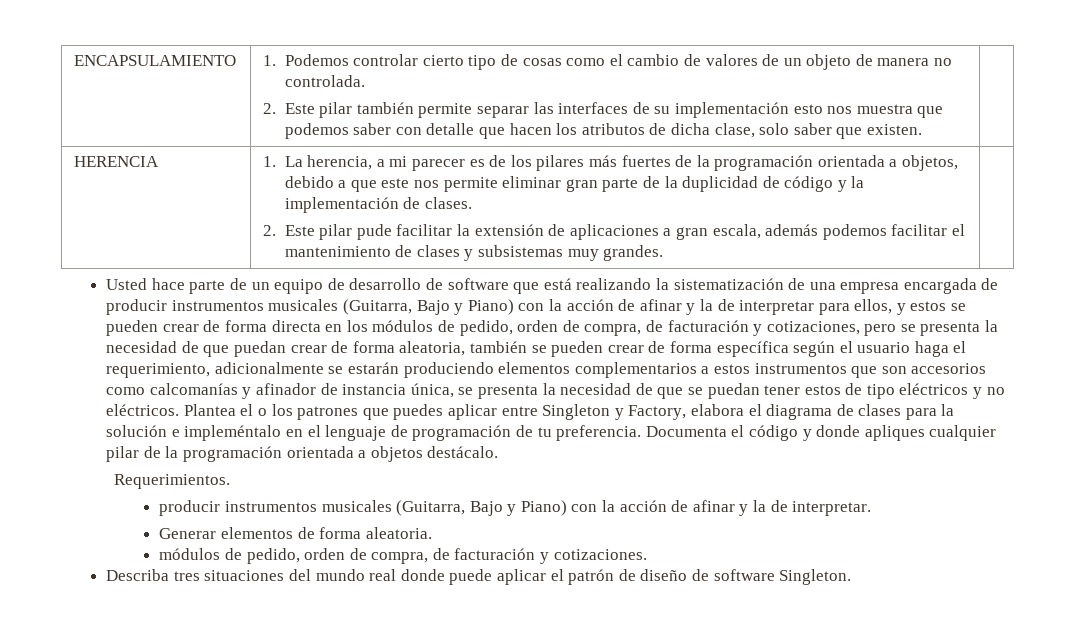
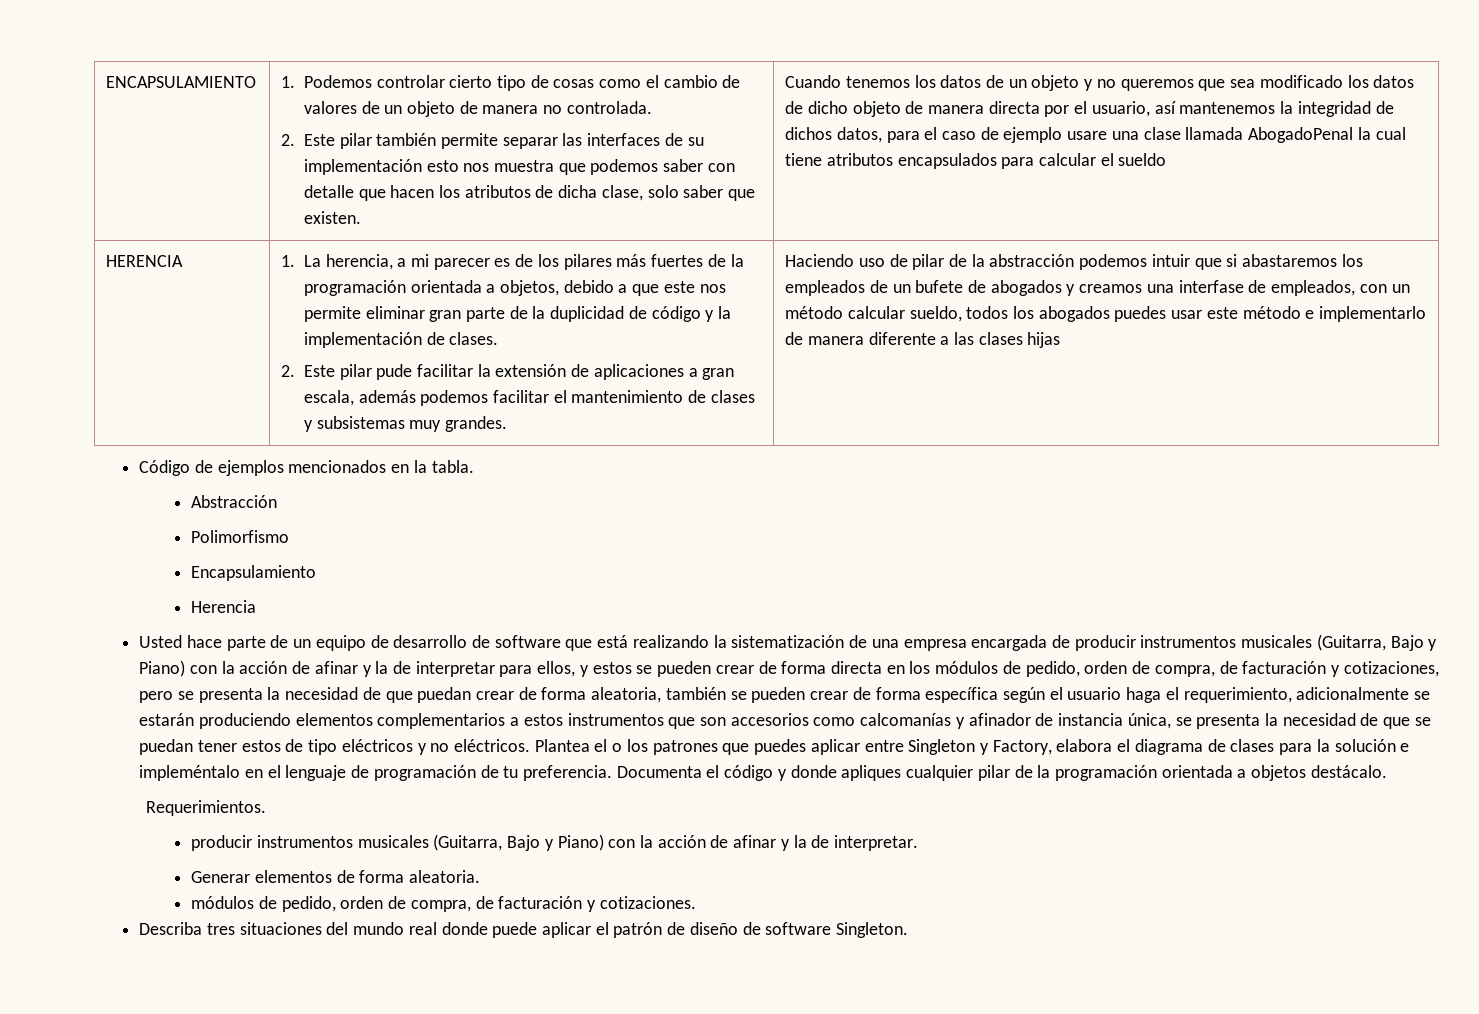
+ Cuando tenemos los datos de un objeto y no queremos que sea modificado los datos de dicho objeto de manera directa por el usuario, así mantenemos la integridad de dichos datos, para el caso de ejemplo usare una clase llamada AbogadoPenal la cual tiene atributos encapsulados para calcular el sueldo
+ Haciendo uso de pilar de la abstracción podemos intuir que si abastaremos los empleados de un bufete de abogados y creamos una interfase de empleados, con un método calcular sueldo, todos los abogados puedes usar este método e implementarlo de manera diferente a las clases hijas
+ Código de ejemplos mencionados en la tabla.
+ Abstracción
+ Polimorfismo
+ Encapsulamiento
+ Herencia

